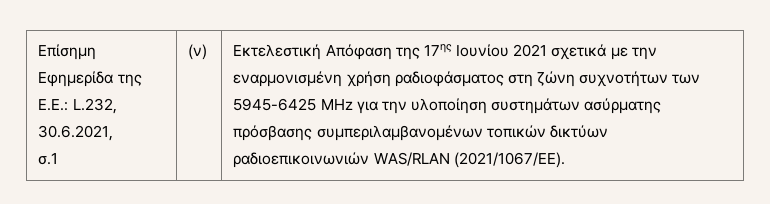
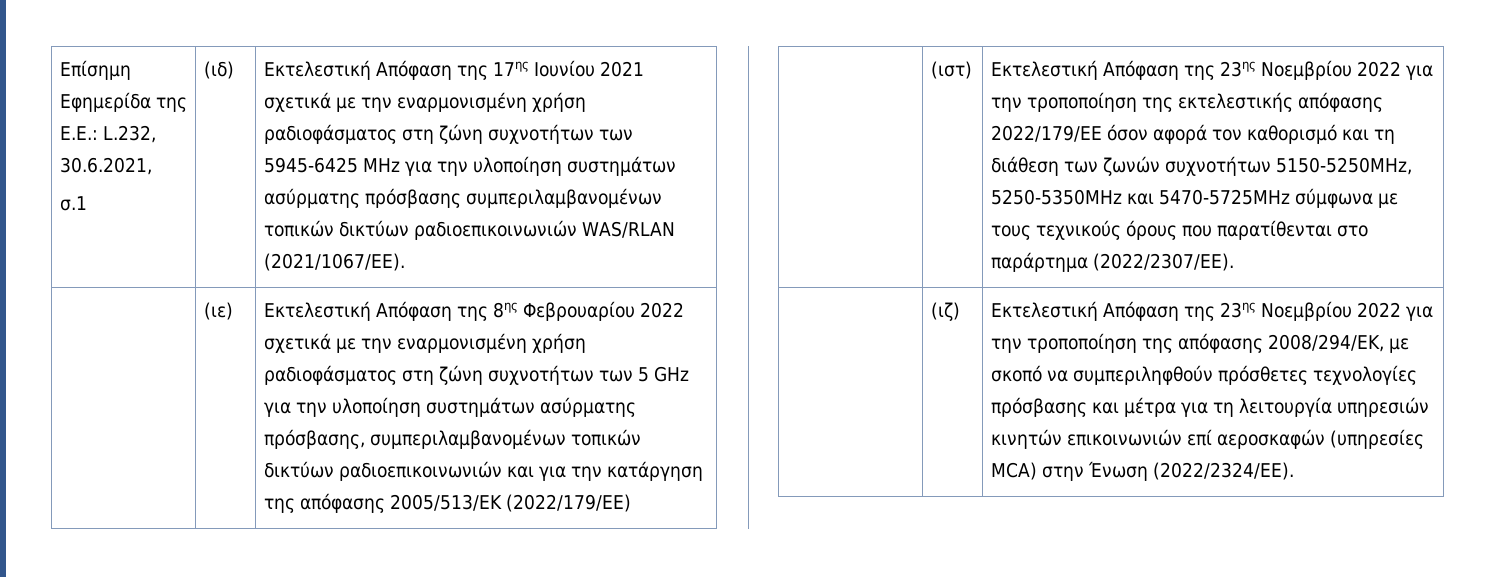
  Επίσημη Εφημερίδα της Ε.Ε.: L.232, 30.6.2021,
- σ.1 | (ν) | Εκτελεστική Απόφαση της 17ης Ιουνίου 2021 σχετικά με την εναρμονισμένη χρήση ραδιοφάσματος στη ζώνη συχνοτήτων των 5945-6425 MHz για την υλοποίηση συστημάτων ασύρματης πρόσβασης συμπεριλαμβανομένων τοπικών δικτύων ραδιοεπικοινωνιών WAS/RLAN (2021/1067/EE).
+ σ.1 | (ιδ) | Εκτελεστική Απόφαση της 17ης Ιουνίου 2021 σχετικά με την εναρμονισμένη χρήση ραδιοφάσματος στη ζώνη συχνοτήτων των 5945-6425 MHz για την υλοποίηση συστημάτων ασύρματης πρόσβασης συμπεριλαμβανομένων τοπικών δικτύων ραδιοεπικοινωνιών WAS/RLAN (2021/1067/EE).
+ | (ιε) | Εκτελεστική Απόφαση της 8ης Φεβρουαρίου 2022 σχετικά με την εναρμονισμένη χρήση ραδιοφάσματος στη ζώνη συχνοτήτων των 5 GHz για την υλοποίηση συστημάτων ασύρματης πρόσβασης, συμπεριλαμβανομένων τοπικών δικτύων ραδιοεπικοινωνιών και για την κατάργηση της απόφασης 2005/513/ΕΚ (2022/179/ΕΕ)
+ | (ιστ) | Εκτελεστική Απόφαση της 23ης Νοεμβρίου 2022 για την τροποποίηση της εκτελεστικής απόφασης 2022/179/ΕΕ όσον αφορά τον καθορισμό και τη διάθεση των ζωνών συχνοτήτων 5150-5250MHz, 5250-5350MHz και 5470-5725MHz σύμφωνα με τους τεχνικούς όρους που παρατίθενται στο παράρτημα (2022/2307/ΕΕ).
+ | (ιζ) | Εκτελεστική Απόφαση της 23ης Νοεμβρίου 2022 για την τροποποίηση της απόφασης 2008/294/ΕΚ, με σκοπό να συμπεριληφθούν πρόσθετες τεχνολογίες πρόσβασης και μέτρα για τη λειτουργία υπηρεσιών κινητών επικοινωνιών επί αεροσκαφών (υπηρεσίες MCA) στην Ένωση (2022/2324/ΕΕ).

